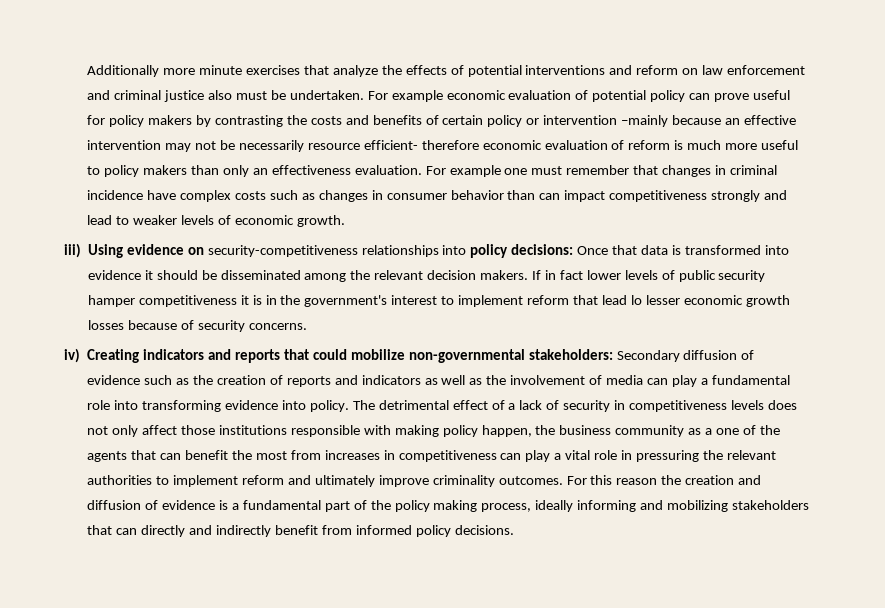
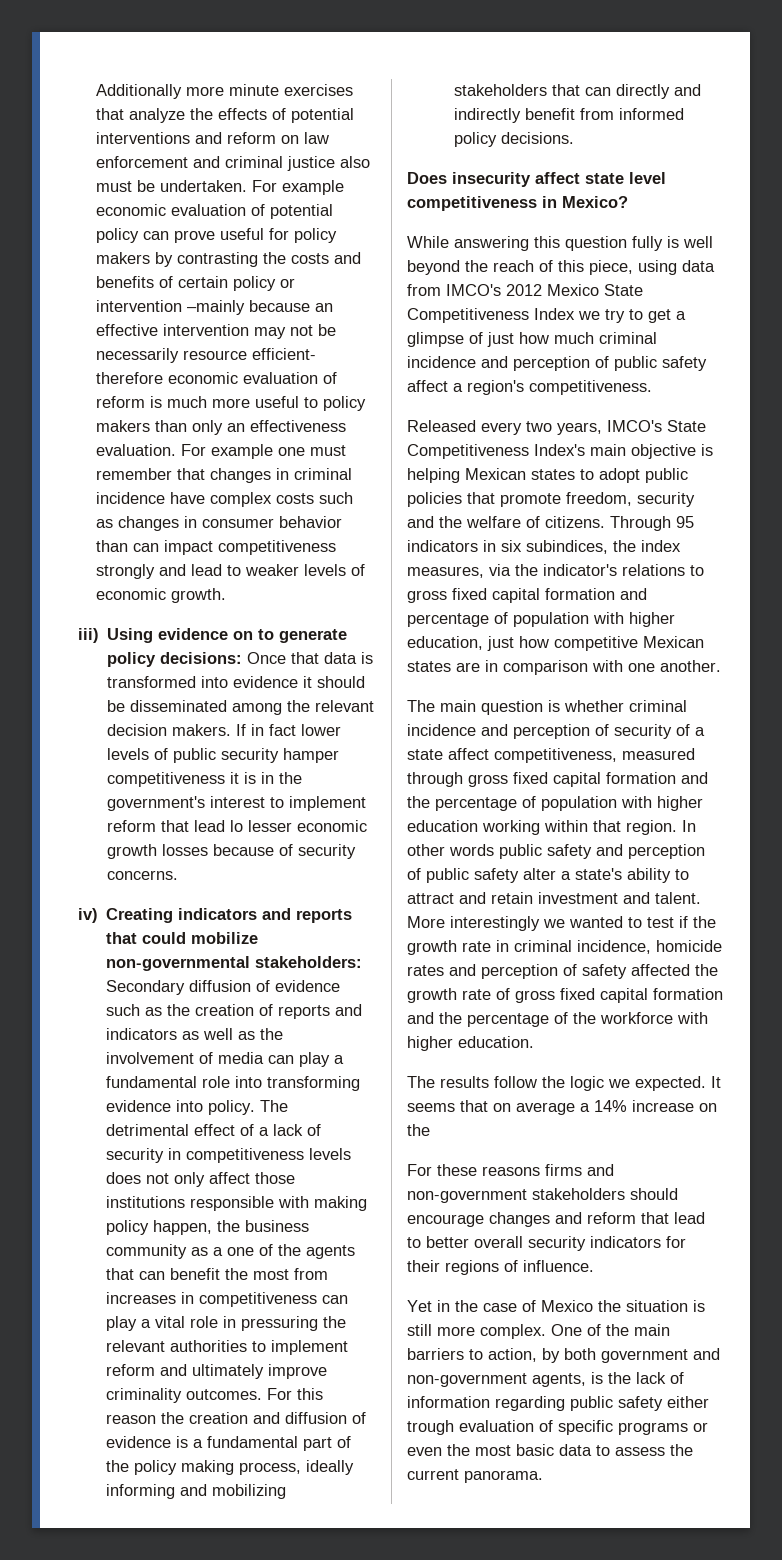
- iii) Using evidence on security-competitiveness relationships into policy decisions: Once that data is transformed into evidence it should be disseminated among the relevant decision makers.
+ iii) Using evidence on to generate policy decisions: Once that data is transformed into evidence it should be disseminated among the relevant decision makers.
+ Does insecurity affect state level competitiveness in Mexico?
+ While answering this question fully is well beyond the reach of this piece, using data from IMCO's 2012 Mexico State Competitiveness Index we try to get a glimpse of just how much criminal incidence and perception of public safety affect a region's competitiveness.
+ Released every two years, IMCO's State Competitiveness Index's main objective is helping Mexican states to adopt public policies that promote freedom, security and the welfare of citizens. Through 95 indicators in six subindices, the index measures, via the indicator's relations to gross fixed capital formation and percentage of population with higher education, just how competitive Mexican states are in comparison with one another.
+ The main question is whether criminal incidence and perception of security of a state affect competitiveness, measured through gross fixed capital formation and the percentage of population with higher education working within that region. In other words public safety and perception of public safety alter a state's ability to attract and retain investment and talent. More interestingly we wanted to test if the growth rate in criminal incidence, homicide rates and perception of safety affected the growth rate of gross fixed capital formation and the percentage of the workforce with higher education.
+ The results follow the logic we expected. It seems that on average a 14% increase on the
+ For these reasons firms and non-government stakeholders should encourage changes and reform that lead to better overall security indicators for their regions of influence.
+ Yet in the case of Mexico the situation is still more complex. One of the main barriers to action, by both government and non-government agents, is the lack of information regarding public safety either trough evaluation of specific programs or even the most basic data to assess the current panorama.

